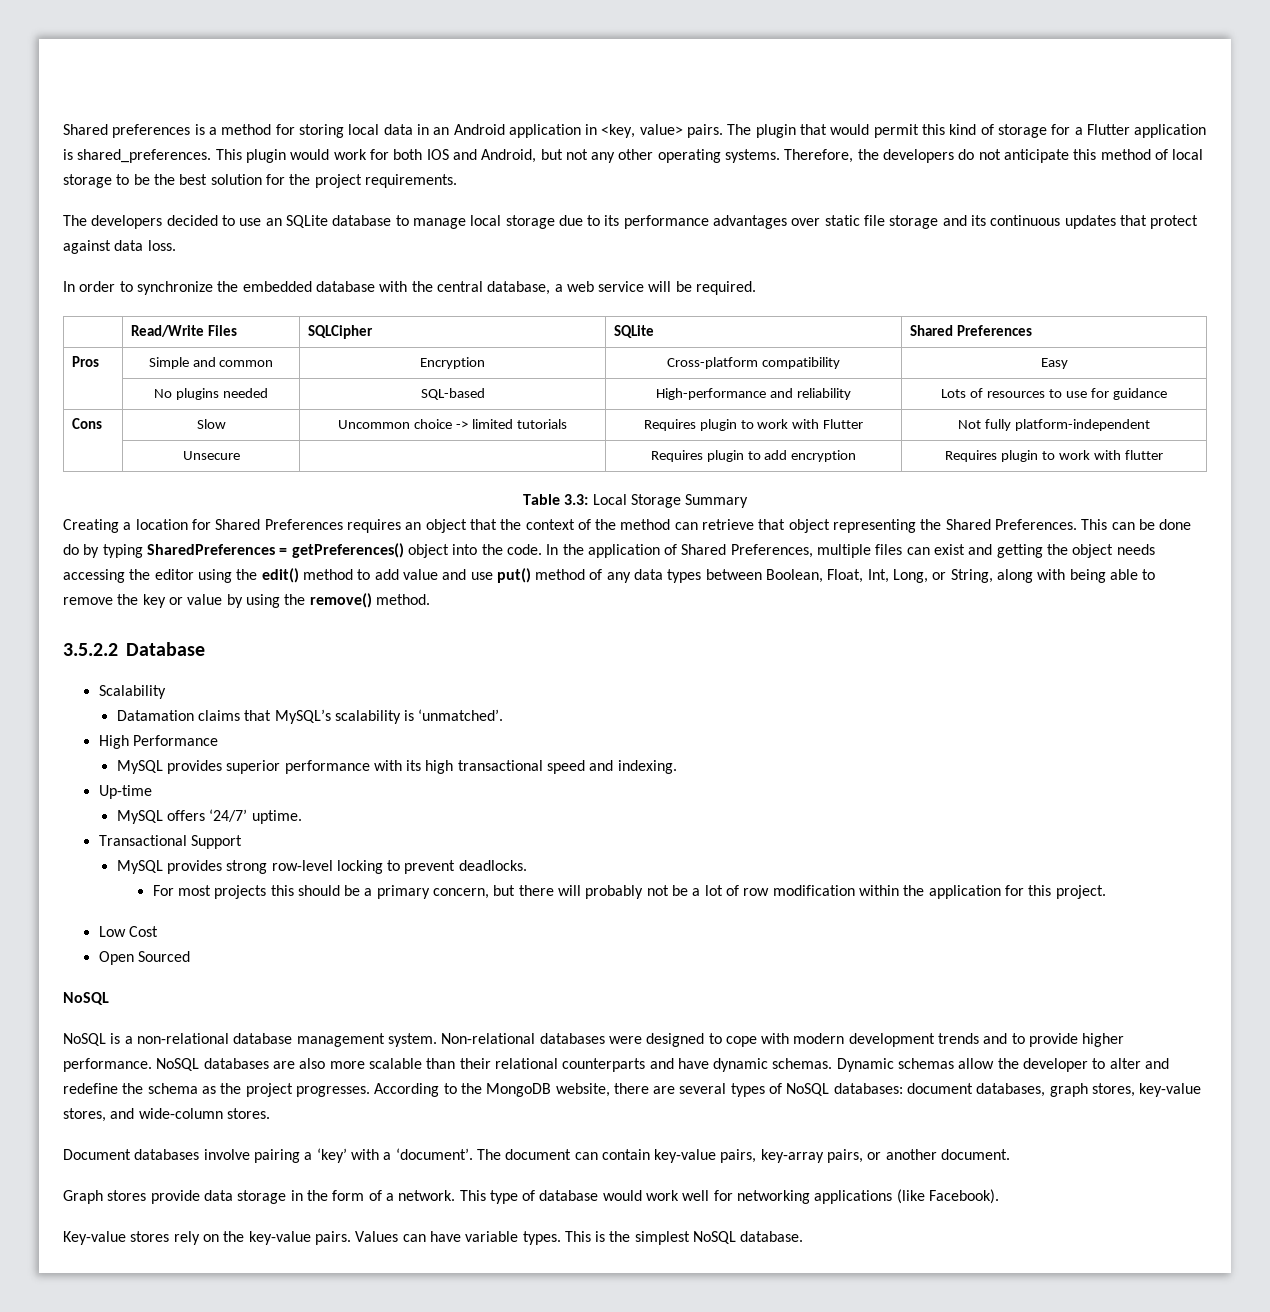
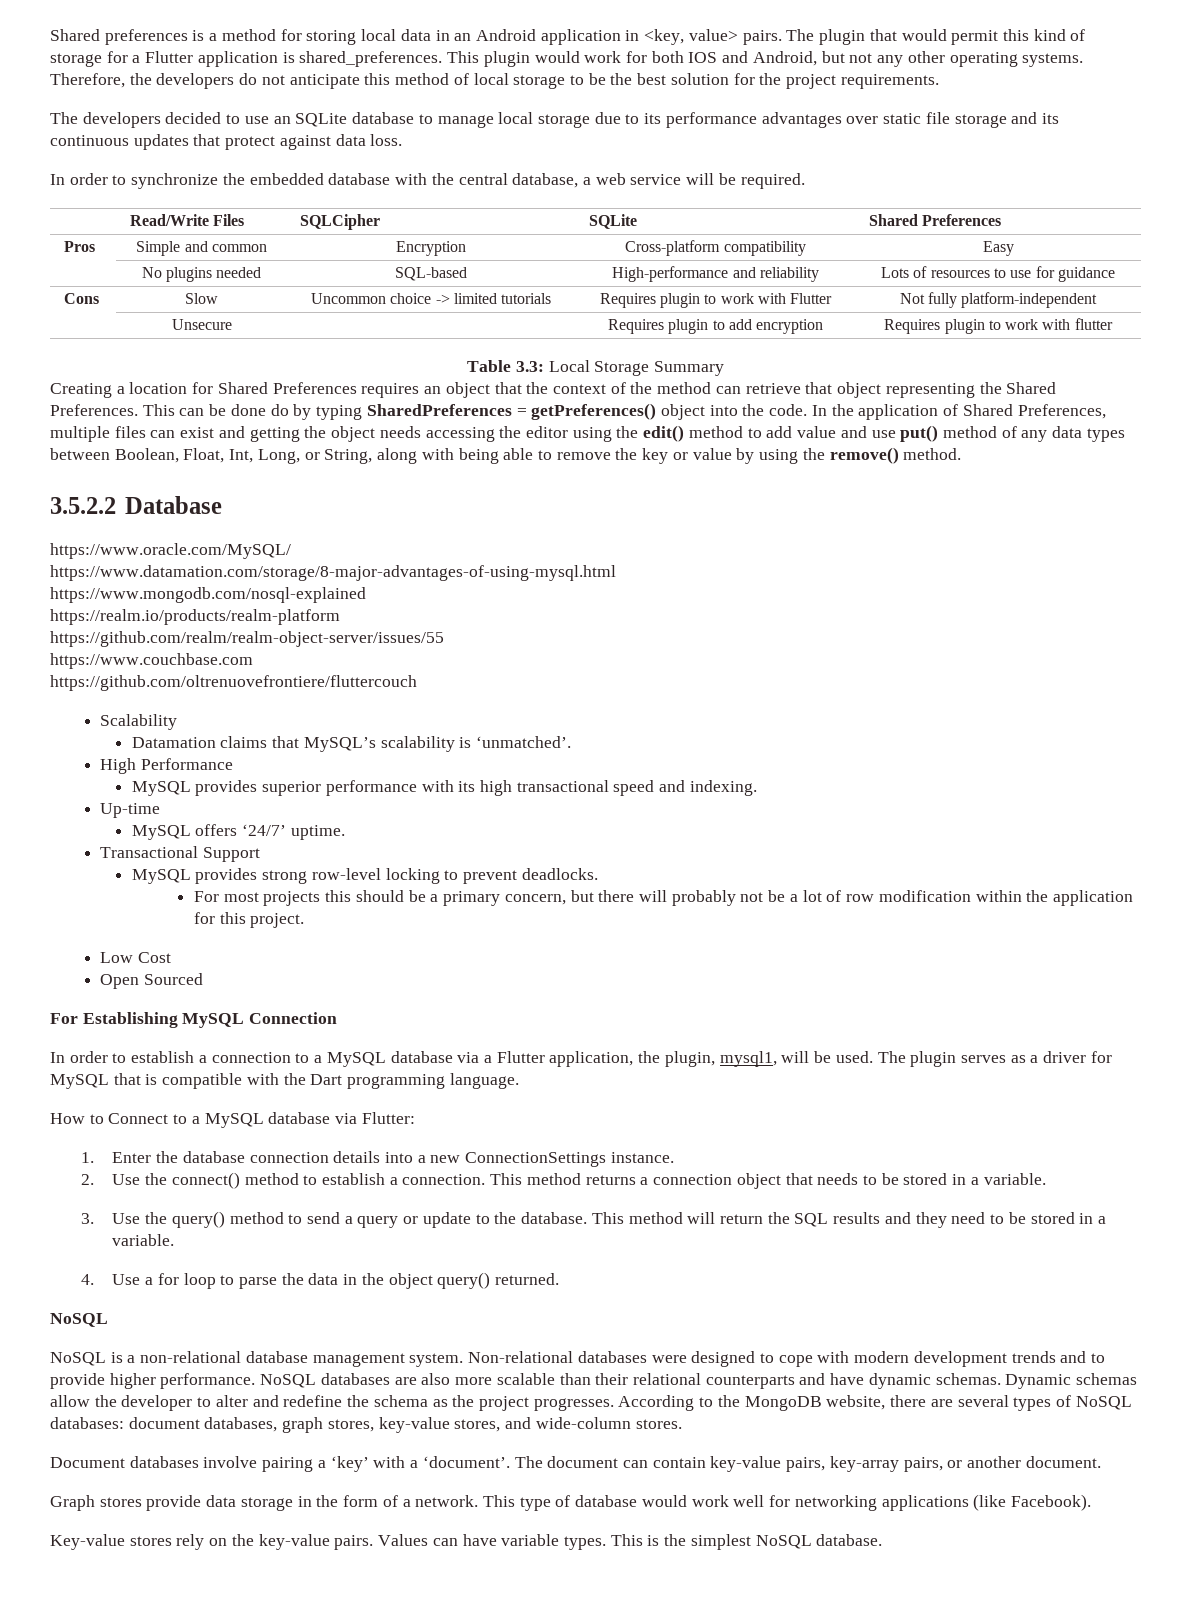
+ https://www.oracle.com/MySQL/
+ https://www.datamation.com/storage/8-major-advantages-of-using-mysql.html
+ https://www.mongodb.com/nosql-explained
+ https://realm.io/products/realm-platform
+ https://github.com/realm/realm-object-server/issues/55
+ https://www.couchbase.com
+ https://github.com/oltrenuovefrontiere/fluttercouch
+ For Establishing MySQL Connection
+ In order to establish a connection to a MySQL database via a Flutter application, the plugin, mysql1, will be used. The plugin serves as a driver for MySQL that is compatible with the Dart programming language.
+ How to Connect to a MySQL database via Flutter:
+ 1. Enter the database connection details into a new ConnectionSettings instance.
+ 2. Use the connect() method to establish a connection. This method returns a connection object that needs to be stored in a variable.
+ 3. Use the query() method to send a query or update to the database. This method will return the SQL results and they need to be stored in a variable.
+ 4. Use a for loop to parse the data in the object query() returned.

